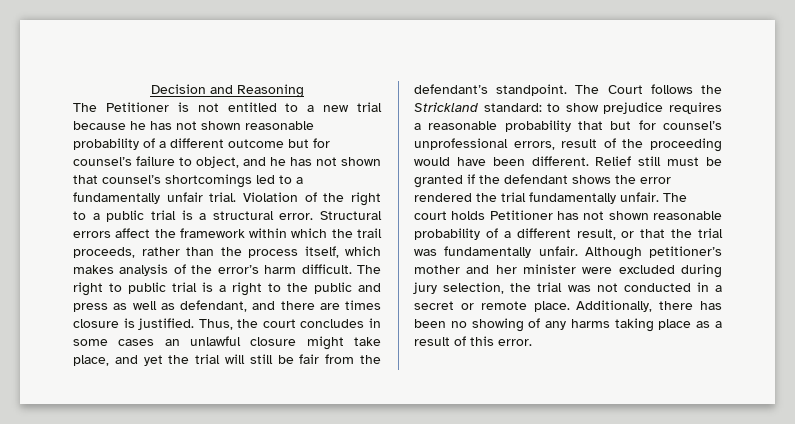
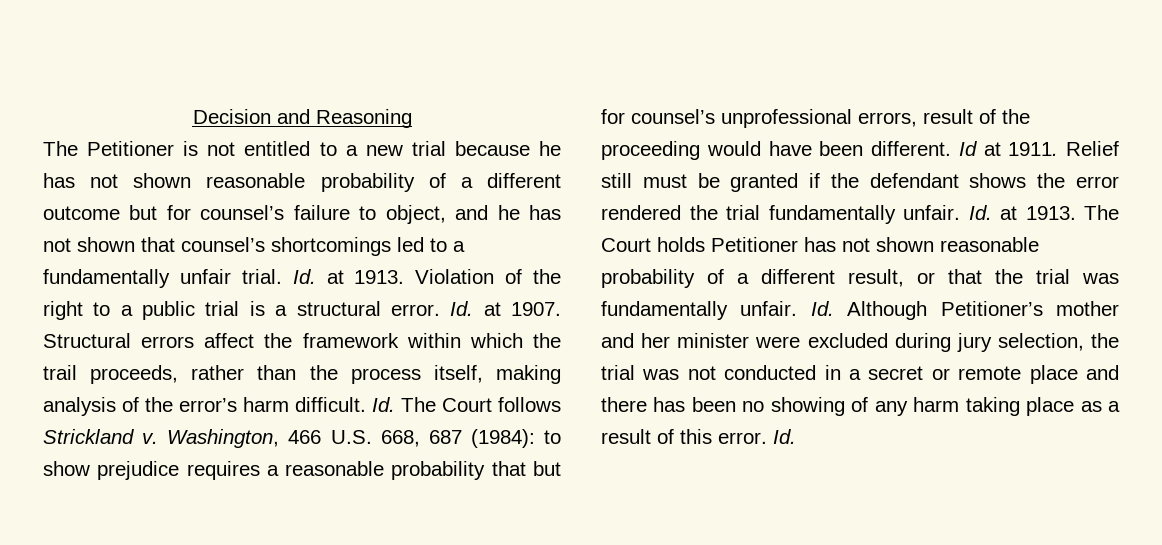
- The Petitioner is not entitled to a new trial because he has not shown reasonable probability of a different outcome but for counsel’s failure to object, and he has not shown that counsel’s shortcomings led to a fundamentally unfair trial.
+ The Petitioner is not entitled to a new trial because he has not shown reasonable probability of a different outcome but for counsel’s failure to object, and he has not shown that counsel’s shortcomings led to a fundamentally unfair trial. Id. at 1913.
+ Id. at 1907.
- Structural errors affect the framework within which the trail proceeds, rather than the process itself, which makes analysis of the error’s harm difficult.
+ Structural errors affect the framework within which the trail proceeds, rather than the process itself, making analysis of the error’s harm difficult.
- The right to public trial is a right to the public and press as well as defendant, and there are times closure is justified. Thus, the court concludes in some cases an unlawful closure might take place, and yet the trial will still be fair from the defendant’s standpoint. The Court follows the Strickland standard: to show prejudice requires a reasonable probability that but for counsel’s unprofessional errors, result of the proceeding would have been different.
+ Id. The Court follows Strickland v. Washington, 466 U.S. 668, 687 (1984): to show prejudice requires a reasonable probability that but for counsel’s unprofessional errors, result of the proceeding would have been different.
+ Id at 1911.
- The court holds Petitioner has not shown reasonable probability of a different result, or that the trial was fundamentally unfair.
+ Id. at 1913. The Court holds Petitioner has not shown reasonable probability of a different result, or that the trial was fundamentally unfair.
- Although petitioner’s mother and her minister were excluded during jury selection, the trial was not conducted in a secret or remote place. Additionally, there has been no showing of any harms taking place as a result of this error.
+ Id. Although Petitioner’s mother and her minister were excluded during jury selection, the trial was not conducted in a secret or remote place and there has been no showing of any harm taking place as a result of this error. Id.

